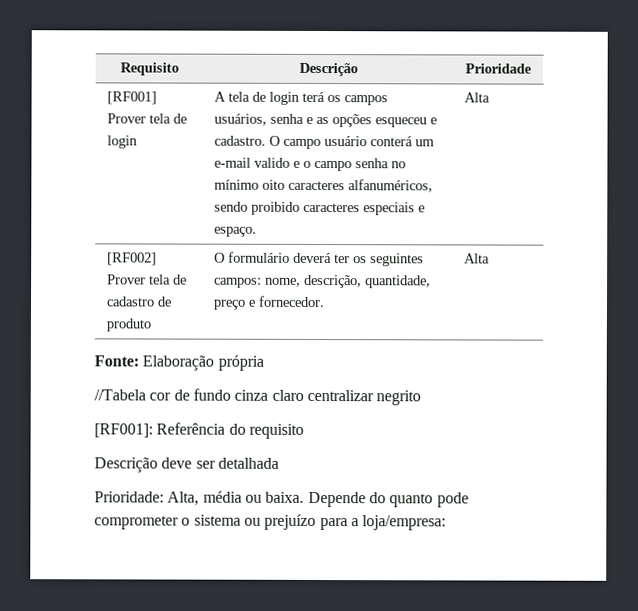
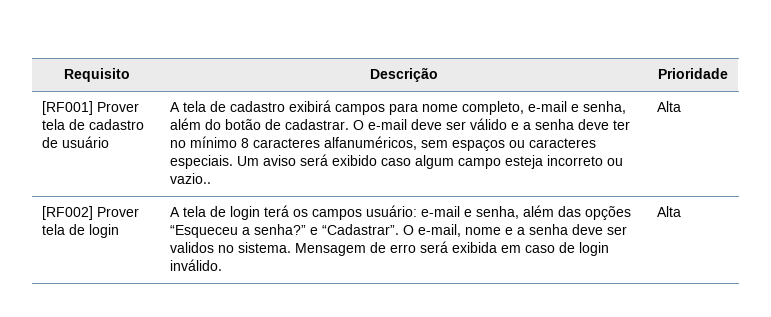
- [RF001] Prover tela de login
+ [RF001] Prover tela de cadastro de usuário | A tela de cadastro exibirá campos para nome completo, e-mail e senha, além do botão de cadastrar. O e-mail deve ser válido e a senha deve ter no mínimo 8 caracteres alfanuméricos, sem espaços ou caracteres especiais. Um aviso será exibido caso algum campo esteja incorreto ou vazio.. | Alta
+ [RF002] Prover tela de login
- A tela de login terá os campos usuários, senha e as opções esqueceu e cadastro. O campo usuário conterá um e-mail valido e o campo senha no mínimo oito caracteres alfanuméricos, sendo proibido caracteres especiais e espaço. | Alta
- [RF002] Prover tela de cadastro de produto | O formulário deverá ter os seguintes campos: nome, descrição, quantidade, preço e fornecedor. | Alta
- Fonte: Elaboração própria
- //Tabela cor de fundo cinza claro centralizar negrito
- [RF001]: Referência do requisito
- Descrição deve ser detalhada
- Prioridade: Alta, média ou baixa. Depende do quanto pode comprometer o sistema ou prejuízo para a loja/empresa:
+ A tela de login terá os campos usuário: e-mail e senha, além das opções “Esqueceu a senha?” e “Cadastrar”. O e-mail, nome e a senha deve ser validos no sistema. Mensagem de erro será exibida em caso de login inválido. | Alta

